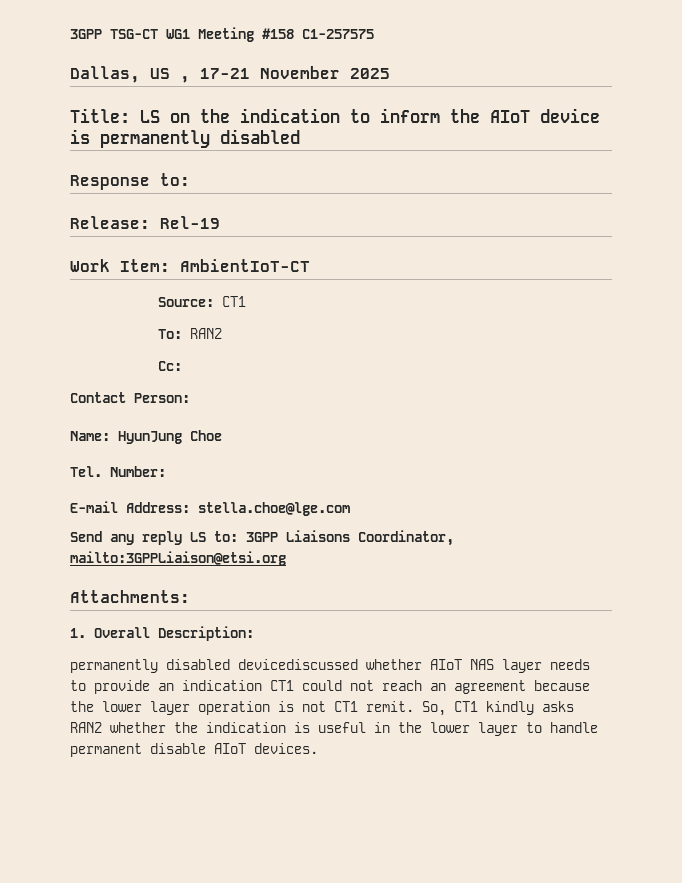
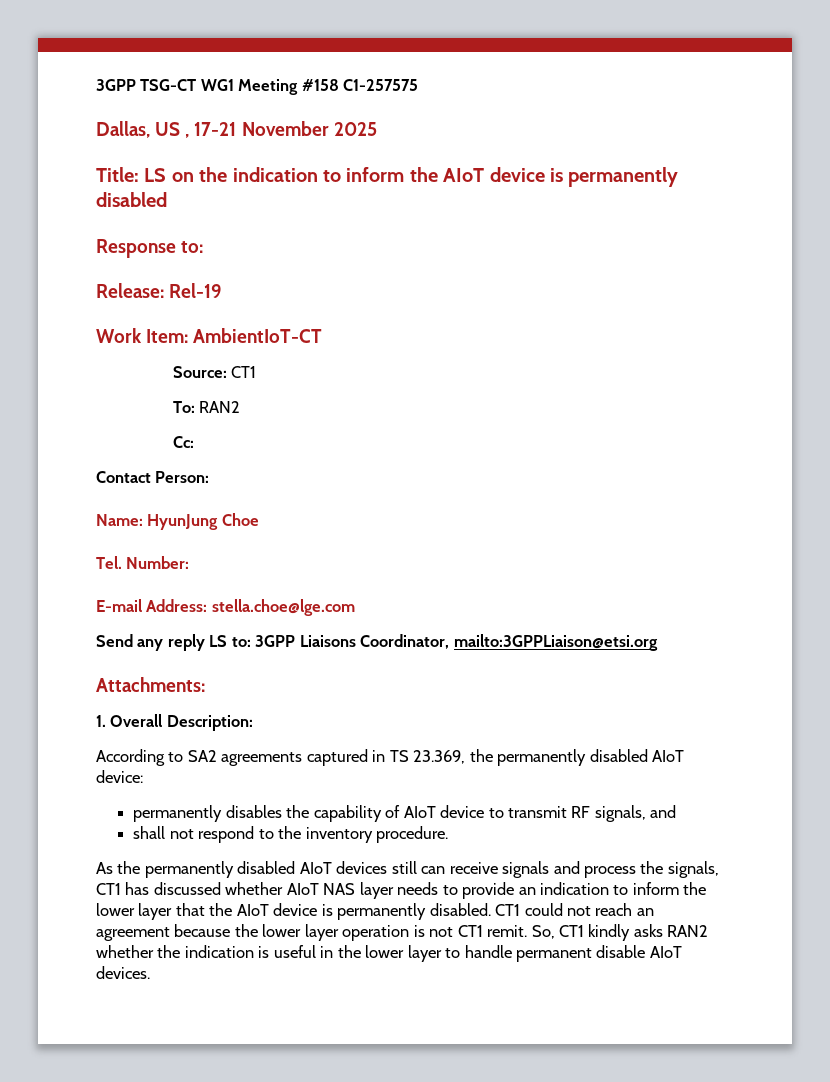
- permanently disabled devicediscussed whether AIoT NAS layer needs to provide an indication CT1 could not reach an agreement because the lower layer operation is not CT1 remit.
+ According to SA2 agreements captured in TS 23.369, the permanently disabled AIoT device:
+ permanently disables the capability of AIoT device to transmit RF signals, and
+ shall not respond to the inventory procedure.
+ As the permanently disabled AIoT devices still can receive signals and process the signals, CT1 has discussed whether AIoT NAS layer needs to provide an indication to inform the lower layer that the AIoT device is permanently disabled. CT1 could not reach an agreement because the lower layer operation is not CT1 remit.

